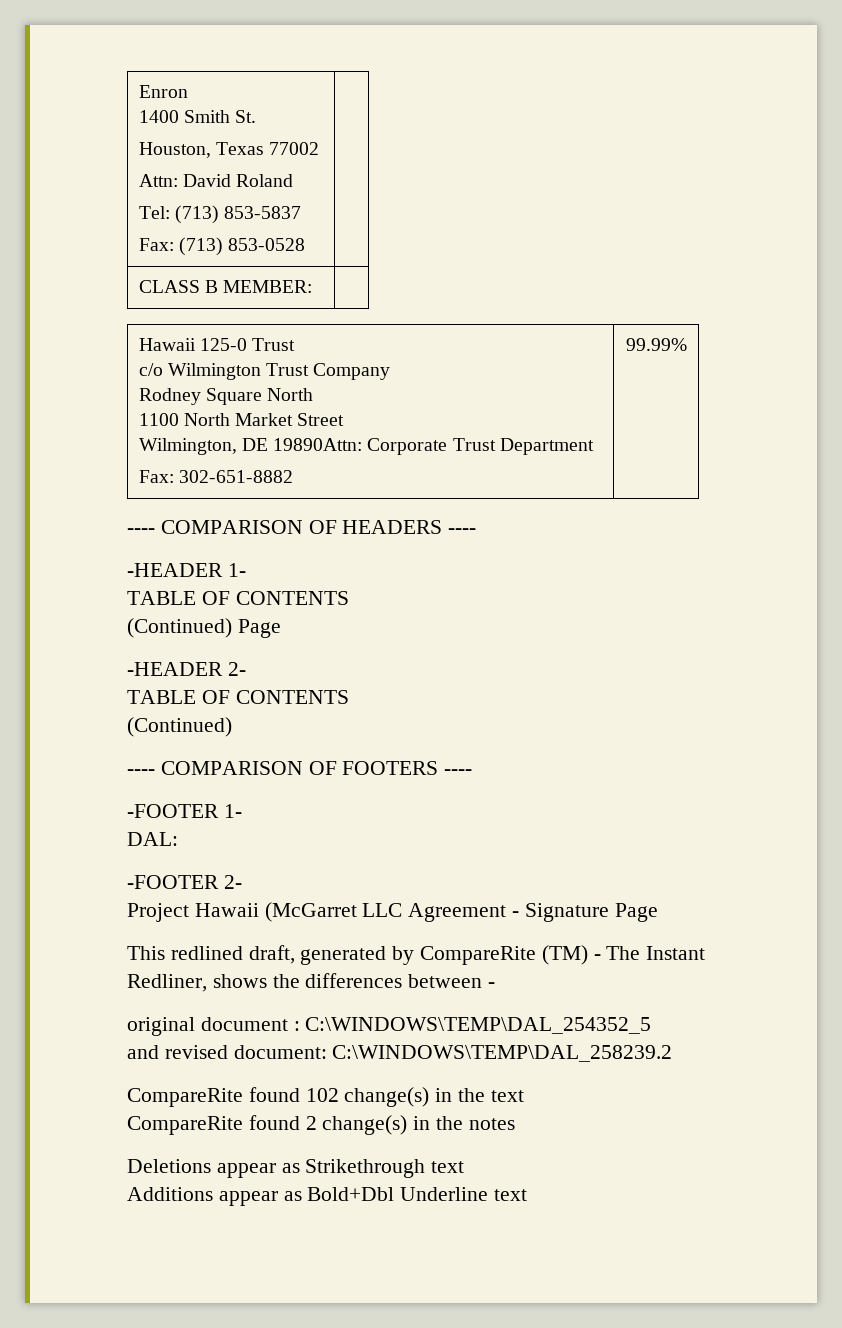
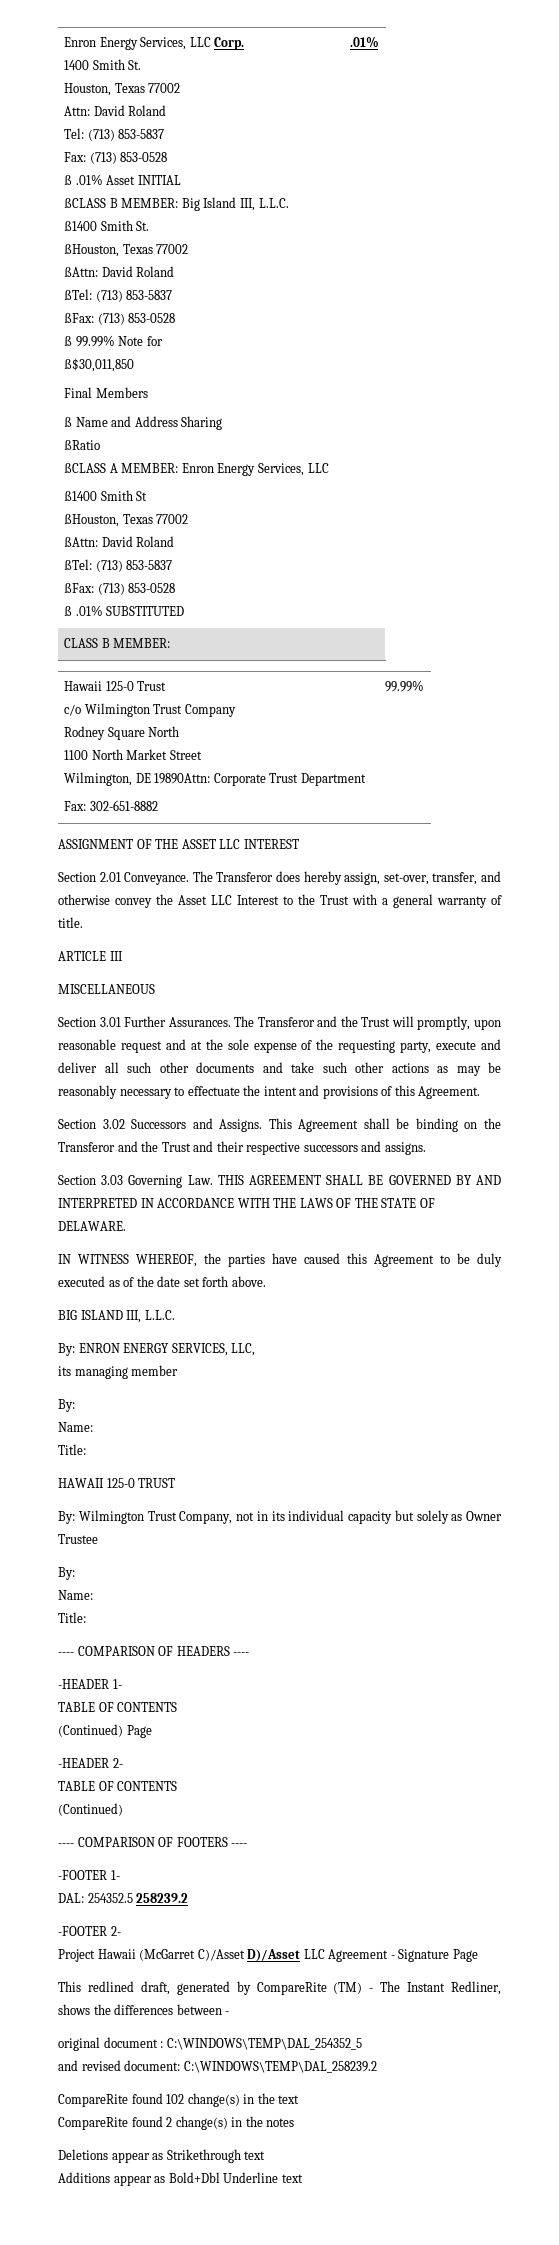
- Enron
+ Enron Energy Services, LLC Corp.
+ ß .01% Asset INITIAL
+ ßCLASS B MEMBER: Big Island III, L.L.C.
+ ß1400 Smith St.
+ ßHouston, Texas 77002
+ ßAttn: David Roland
+ ßTel: (713) 853-5837
+ ßFax: (713) 853-0528
+ ß 99.99% Note for
+ ß$30,011,850
+ Final Members
+ ß Name and Address Sharing
+ ßRatio
+ ßCLASS A MEMBER: Enron Energy Services, LLC
+ ß1400 Smith St
+ ßHouston, Texas 77002
+ ßAttn: David Roland
+ ßTel: (713) 853-5837
+ ßFax: (713) 853-0528
+ ß .01% SUBSTITUTED | .01%
+ ASSIGNMENT OF THE ASSET LLC INTEREST
+ Section 2.01 Conveyance. The Transferor does hereby assign, set-over, transfer, and otherwise convey the Asset LLC Interest to the Trust with a general warranty of title.
+ ARTICLE III
+ MISCELLANEOUS
+ Section 3.01 Further Assurances. The Transferor and the Trust will promptly, upon reasonable request and at the sole expense of the requesting party, execute and deliver all such other documents and take such other actions as may be reasonably necessary to effectuate the intent and provisions of this Agreement.
+ Section 3.02 Successors and Assigns. This Agreement shall be binding on the Transferor and the Trust and their respective successors and assigns.
+ Section 3.03 Governing Law. THIS AGREEMENT SHALL BE GOVERNED BY AND INTERPRETED IN ACCORDANCE WITH THE LAWS OF THE STATE OF DELAWARE.
+ IN WITNESS WHEREOF, the parties have caused this Agreement to be duly executed as of the date set forth above.
+ BIG ISLAND III, L.L.C.
+ By: ENRON ENERGY SERVICES, LLC,
+ its managing member
+ By:
+ Name:
+ Title:
+ HAWAII 125-0 TRUST
+ By: Wilmington Trust Company, not in its individual capacity but solely as Owner Trustee
+ By:
+ Name:
+ Title:
- DAL:
+ DAL: 254352.5 258239.2
- Project Hawaii (McGarret LLC Agreement - Signature Page
+ Project Hawaii (McGarret C)/Asset D)/Asset LLC Agreement - Signature Page

